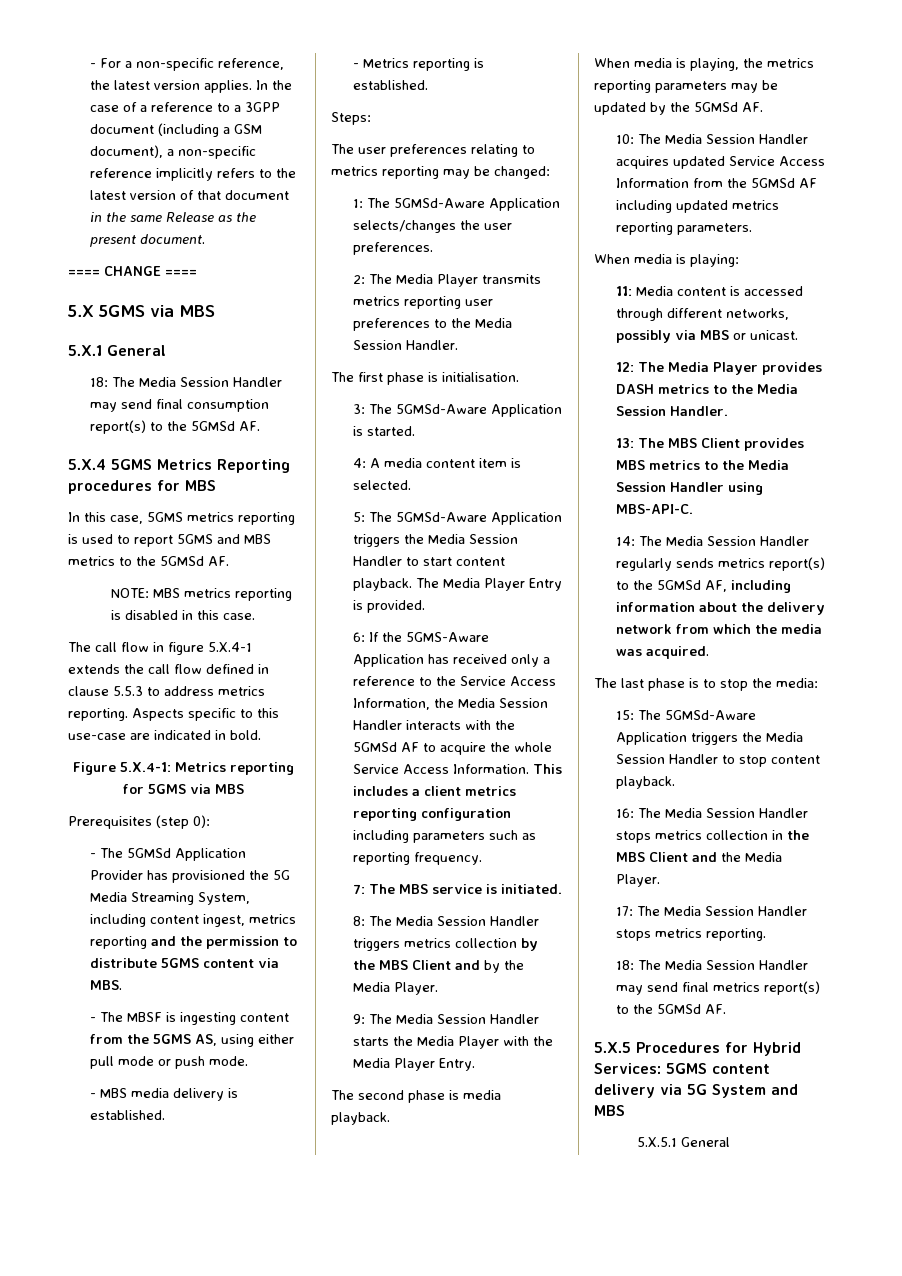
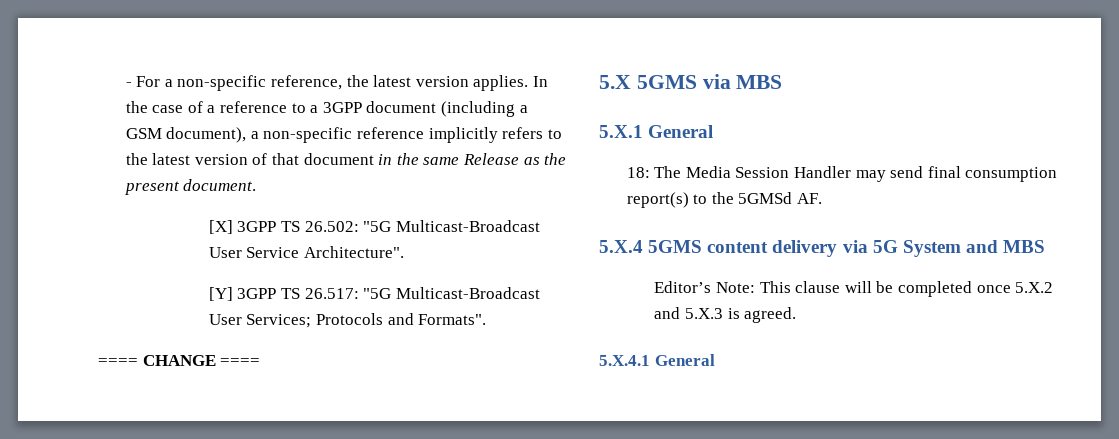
+ [X] 3GPP TS 26.502: "5G Multicast-Broadcast User Service Architecture".
+ [Y] 3GPP TS 26.517: "5G Multicast-Broadcast User Services; Protocols and Formats".
- 5.X.4 5GMS Metrics Reporting procedures for MBS
- In this case, 5GMS metrics reporting is used to report 5GMS and MBS metrics to the 5GMSd AF.
- NOTE: MBS metrics reporting is disabled in this case.
- The call flow in figure 5.X.4-1 extends the call flow defined in clause 5.5.3 to address metrics reporting. Aspects specific to this use-case are indicated in bold.
- Figure 5.X.4-1: Metrics reporting for 5GMS via MBS
- Prerequisites (step 0):
- - The 5GMSd Application Provider has provisioned the 5G Media Streaming System, including content ingest, metrics reporting and the permission to distribute 5GMS content via MBS.
- - The MBSF is ingesting content from the 5GMS AS, using either pull mode or push mode.
- - MBS media delivery is established.
- - Metrics reporting is established.
- Steps:
- The user preferences relating to metrics reporting may be changed:
- 1: The 5GMSd-Aware Application selects/changes the user preferences.
- 2: The Media Player transmits metrics reporting user preferences to the Media Session Handler.
- The first phase is initialisation.
- 3: The 5GMSd-Aware Application is started.
- 4: A media content item is selected.
- 5: The 5GMSd-Aware Application triggers the Media Session Handler to start content playback. The Media Player Entry is provided.
- 6: If the 5GMS-Aware Application has received only a reference to the Service Access Information, the Media Session Handler interacts with the 5GMSd AF to acquire the whole Service Access Information. This includes a client metrics reporting configuration including parameters such as reporting frequency.
- 7: The MBS service is initiated.
- 8: The Media Session Handler triggers metrics collection by the MBS Client and by the Media Player.
- 9: The Media Session Handler starts the Media Player with the Media Player Entry.
- The second phase is media playback.
- When media is playing, the metrics reporting parameters may be updated by the 5GMSd AF.
- 10: The Media Session Handler acquires updated Service Access Information from the 5GMSd AF including updated metrics reporting parameters.
- When media is playing:
- 11: Media content is accessed through different networks, possibly via MBS or unicast.
- 12: The Media Player provides DASH metrics to the Media Session Handler.
- 13: The MBS Client provides MBS metrics to the Media Session Handler using MBS-API-C.
- 14: The Media Session Handler regularly sends metrics report(s) to the 5GMSd AF, including information about the delivery network from which the media was acquired.
- The last phase is to stop the media:
- 15: The 5GMSd-Aware Application triggers the Media Session Handler to stop content playback.
- 16: The Media Session Handler stops metrics collection in the MBS Client and the Media Player.
- 17: The Media Session Handler stops metrics reporting.
- 18: The Media Session Handler may send final metrics report(s) to the 5GMSd AF.
- 5.X.5 Procedures for Hybrid Services: 5GMS content delivery via 5G System and MBS
+ 5.X.4 5GMS content delivery via 5G System and MBS
- 5.X.5.1 General
+ Editor’s Note: This clause will be completed once 5.X.2 and 5.X.3 is agreed.
+ 5.X.4.1 General

